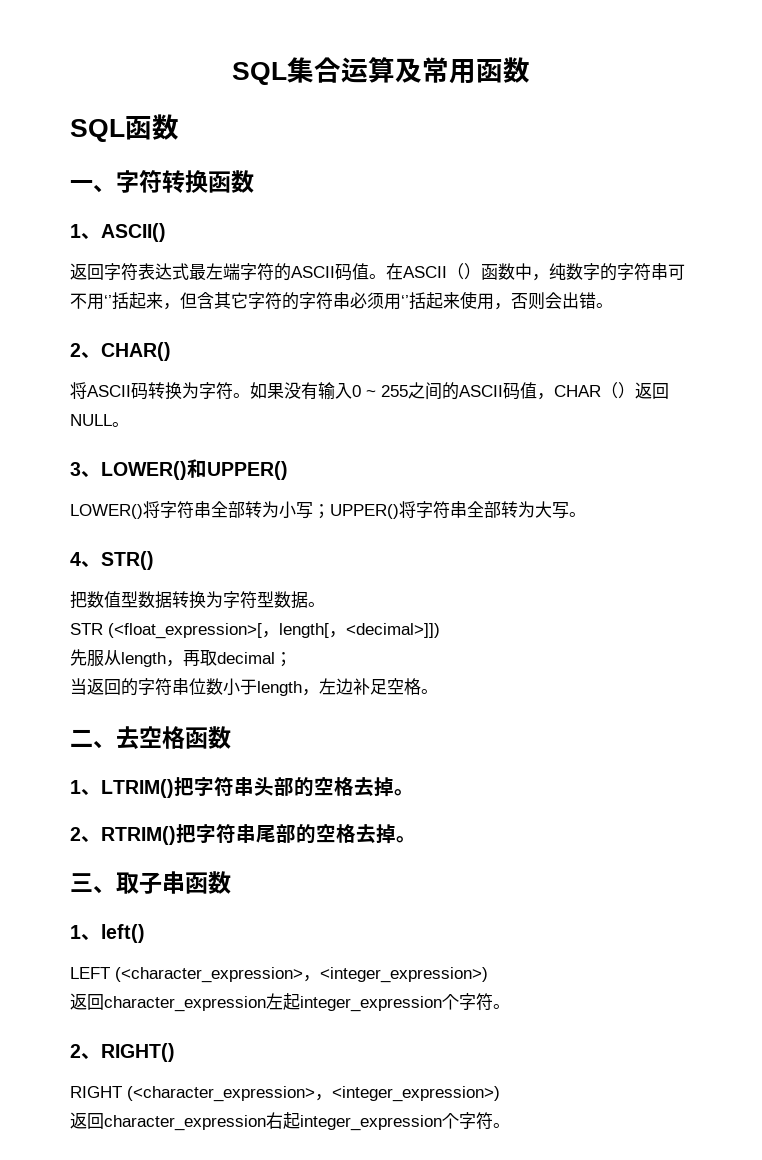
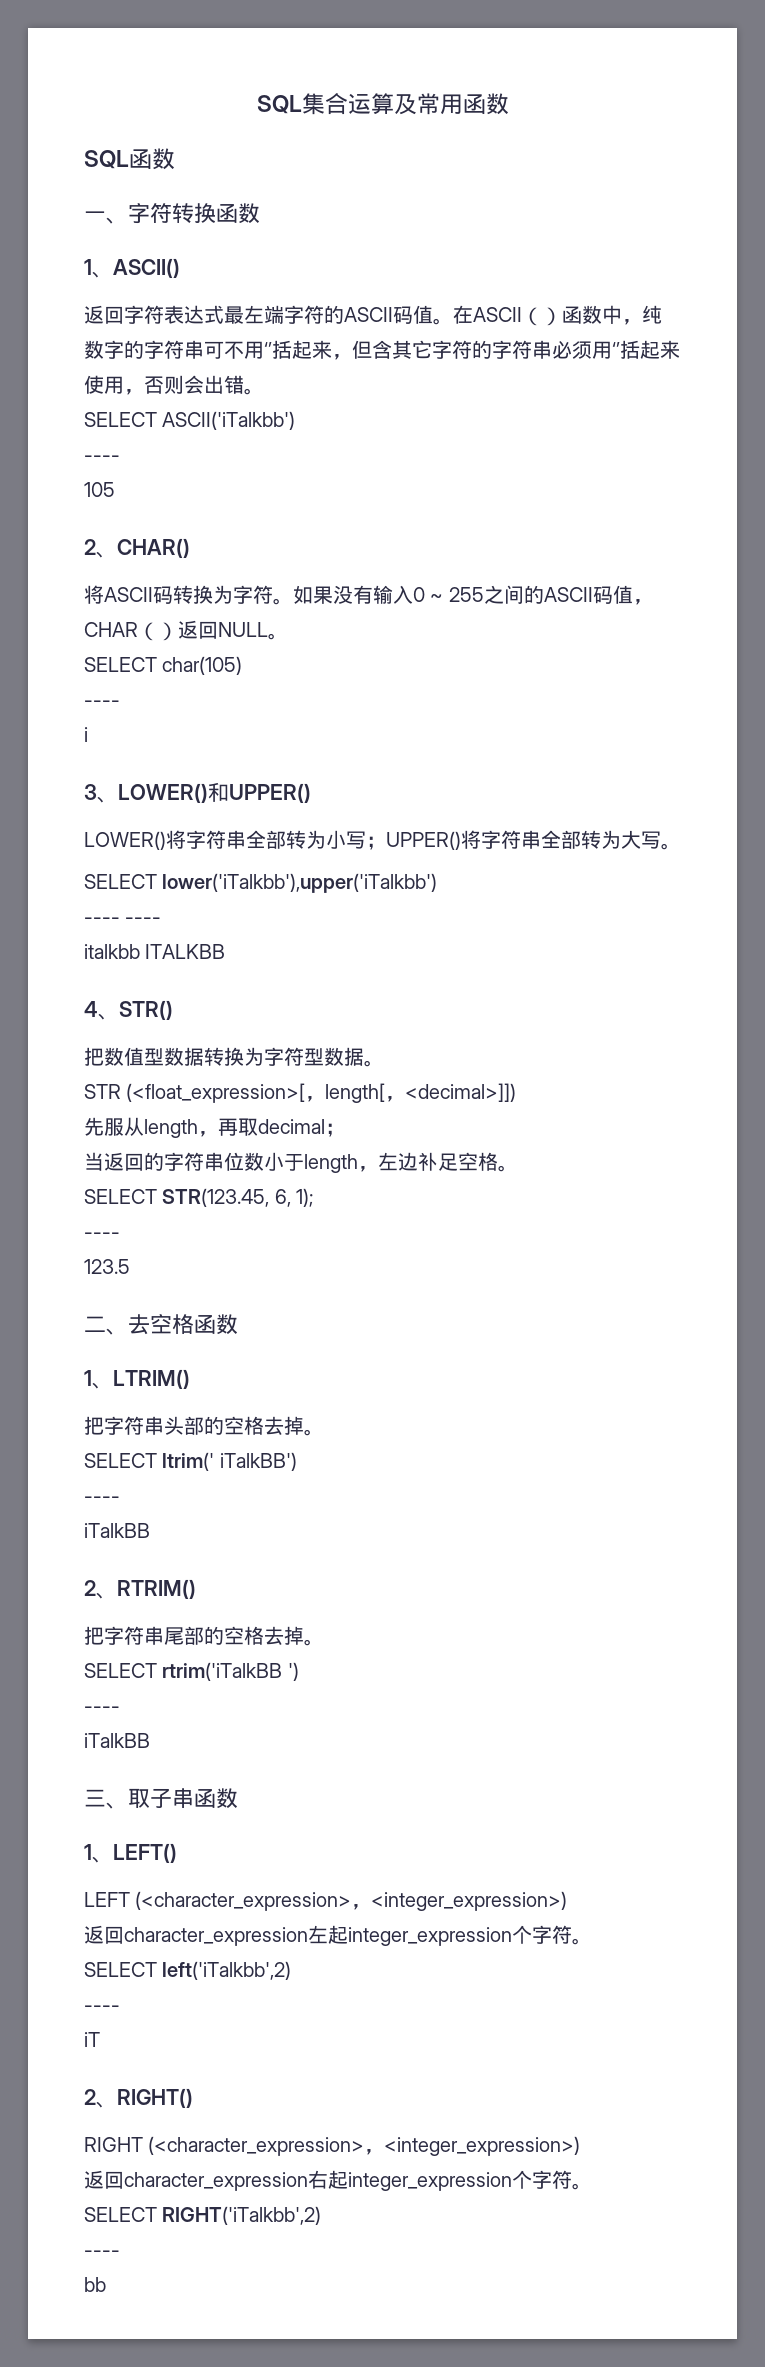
+ SELECT ASCII('iTalkbb')
+ ----
+ 105
+ SELECT char(105)
+ ----
+ i
+ SELECT lower('iTalkbb'),upper('iTalkbb')
+ ---- ----
+ italkbb ITALKBB
+ SELECT STR(123.45, 6, 1);
+ ----
+ 123.5
- 1、LTRIM()把字符串头部的空格去掉。
+ 1、LTRIM()
+ 把字符串头部的空格去掉。
+ SELECT ltrim(' iTalkBB')
+ ----
+ iTalkBB
- 2、RTRIM()把字符串尾部的空格去掉。
+ 2、RTRIM()
+ 把字符串尾部的空格去掉。
+ SELECT rtrim('iTalkBB ')
+ ----
+ iTalkBB
- 1、left()
+ 1、LEFT()
+ SELECT left('iTalkbb',2)
+ ----
+ iT
+ SELECT RIGHT('iTalkbb',2)
+ ----
+ bb

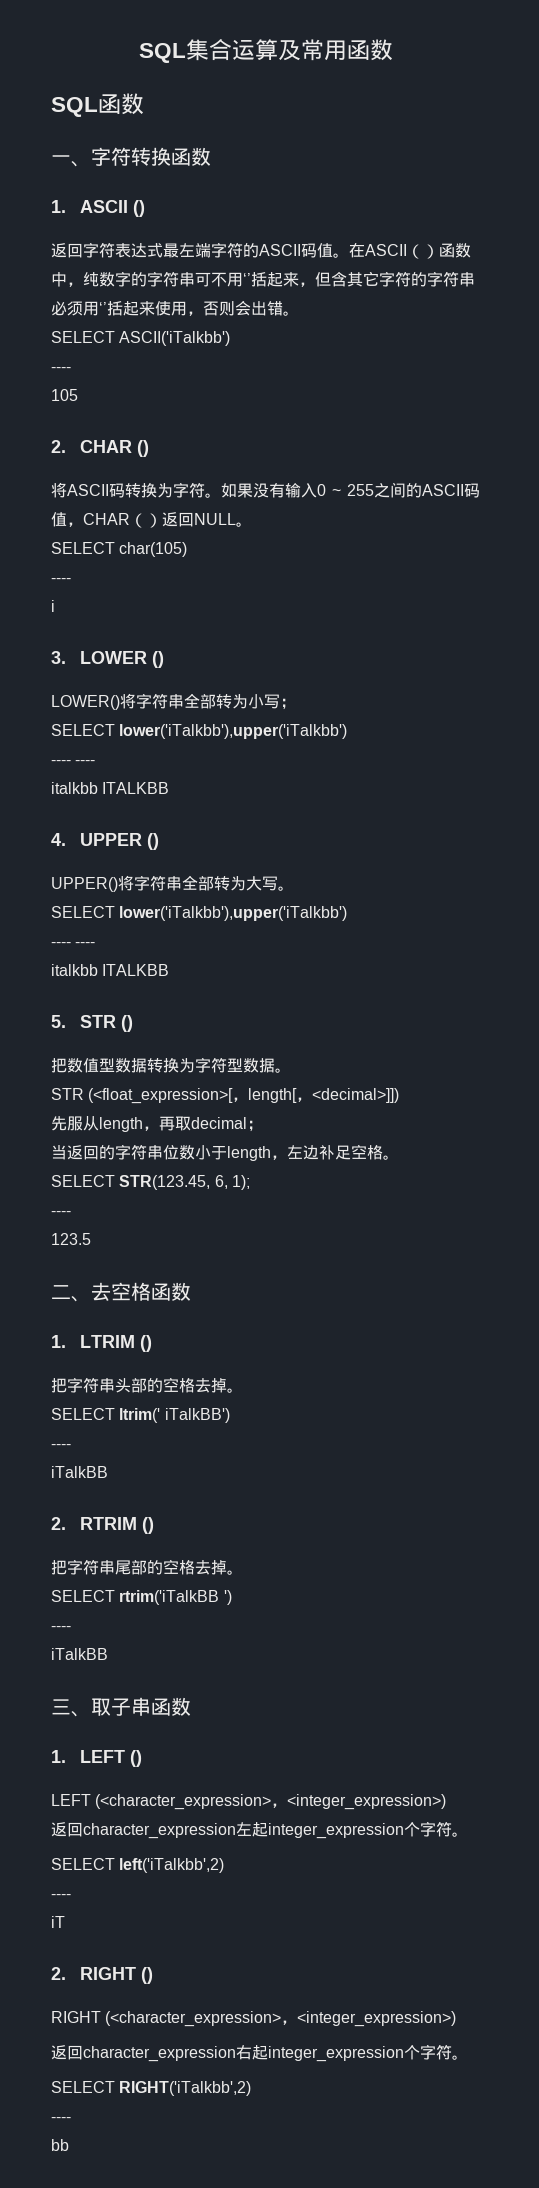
- 1、ASCII()
+ 1. ASCII ()
- 2、CHAR()
+ 2. CHAR ()
- 3、LOWER()和UPPER()
+ 3. LOWER ()
- LOWER()将字符串全部转为小写；UPPER()将字符串全部转为大写。
+ LOWER()将字符串全部转为小写；
+ SELECT lower('iTalkbb'),upper('iTalkbb')
+ ---- ----
+ italkbb ITALKBB
+ 4. UPPER ()
+ UPPER()将字符串全部转为大写。
- 4、STR()
+ 5. STR ()
- 1、LTRIM()
+ 1. LTRIM ()
- 2、RTRIM()
+ 2. RTRIM ()
- 1、LEFT()
+ 1. LEFT ()
- 2、RIGHT()
+ 2. RIGHT ()

